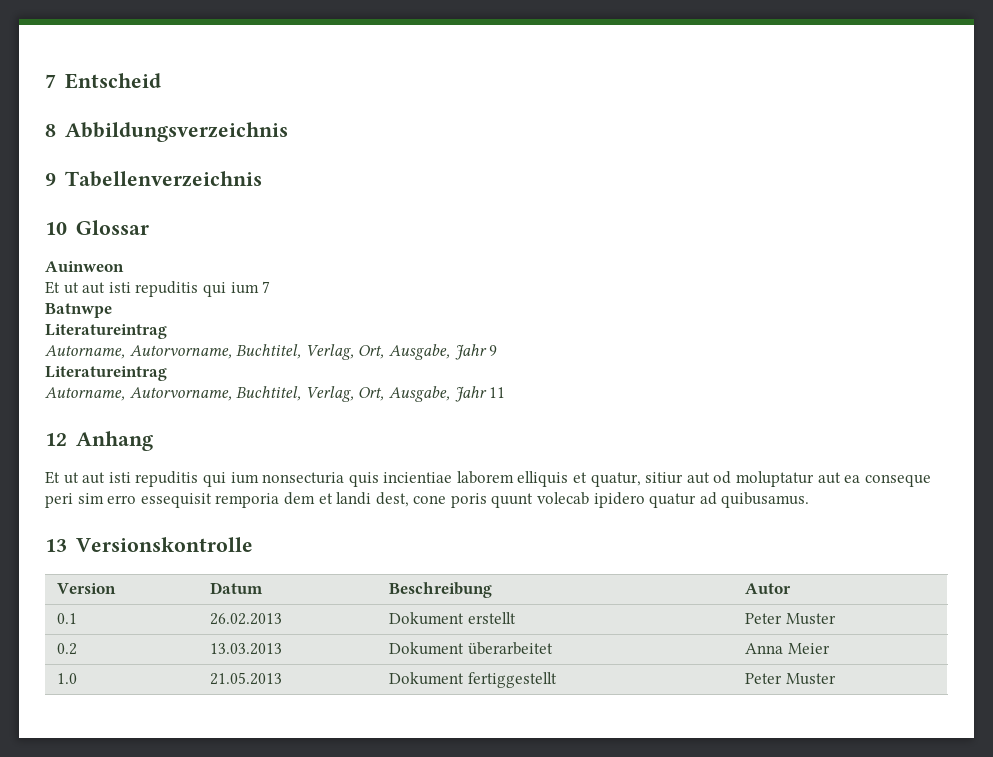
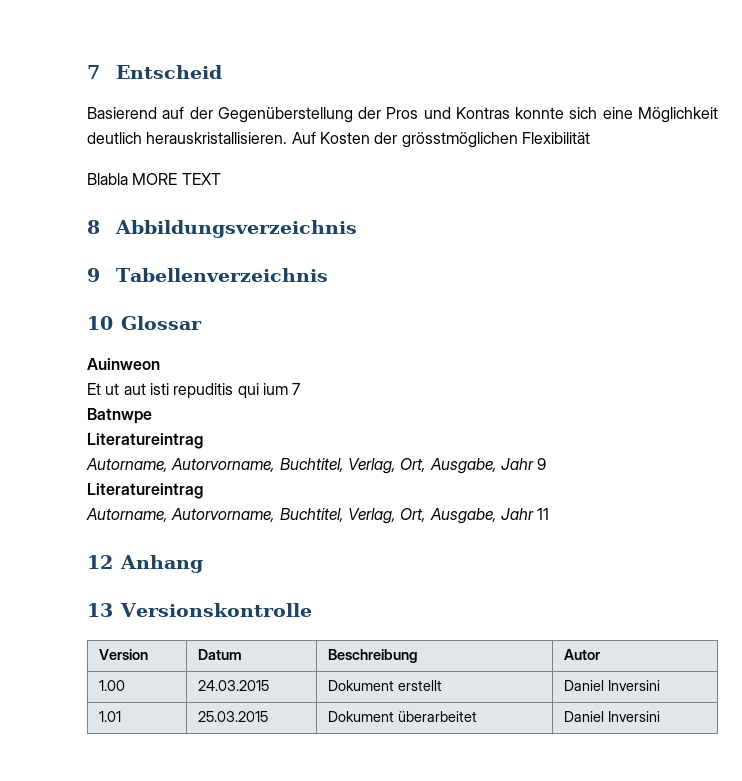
+ Basierend auf der Gegenüberstellung der Pros und Kontras konnte sich eine Möglichkeit deutlich herauskristallisieren. Auf Kosten der grösstmöglichen Flexibilität
+ Blabla MORE TEXT
- Et ut aut isti repuditis qui ium nonsecturia quis incientiae laborem elliquis et quatur, sitiur aut od moluptatur aut ea conseque peri sim erro essequisit remporia dem et landi dest, cone poris quunt volecab ipidero quatur ad quibusamus.
- 0.1 | 26.02.2013 | Dokument erstellt | Peter Muster
- 0.2 | 13.03.2013 | Dokument überarbeitet | Anna Meier
- 1.0 | 21.05.2013 | Dokument fertiggestellt | Peter Muster
+ 1.00 | 24.03.2015 | Dokument erstellt | Daniel Inversini
+ 1.01 | 25.03.2015 | Dokument überarbeitet | Daniel Inversini

